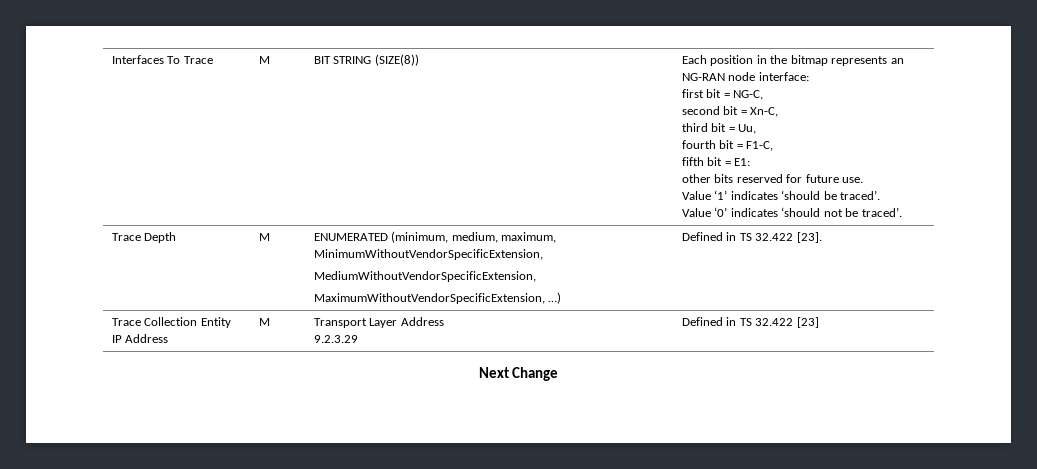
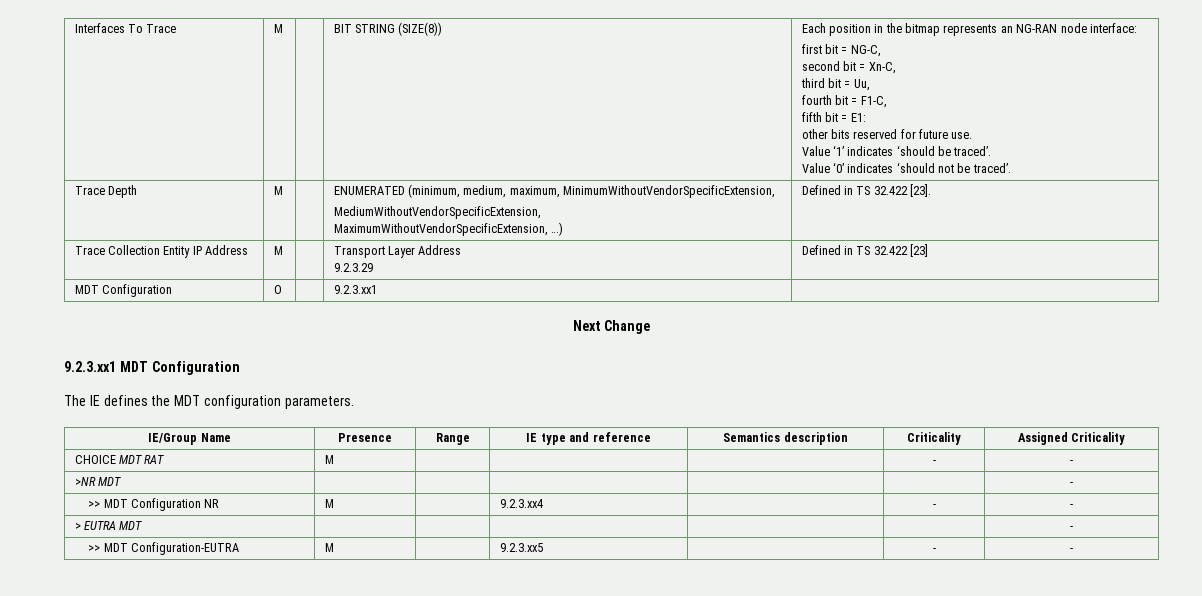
+ MDT Configuration | O | | 9.2.3.xx1 |
  Next Change
+ 9.2.3.xx1 MDT Configuration
+ The IE defines the MDT configuration parameters.
+ IE/Group Name | Presence | Range | IE type and reference | Semantics description | Criticality | Assigned Criticality
+ CHOICE MDT RAT | M | | | | - | -
+ >NR MDT | | | | | | -
+ >> MDT Configuration NR | M | | 9.2.3.xx4 | | - | -
+ > EUTRA MDT | | | | | | -
+ >> MDT Configuration-EUTRA | M | | 9.2.3.xx5 | | - | -

